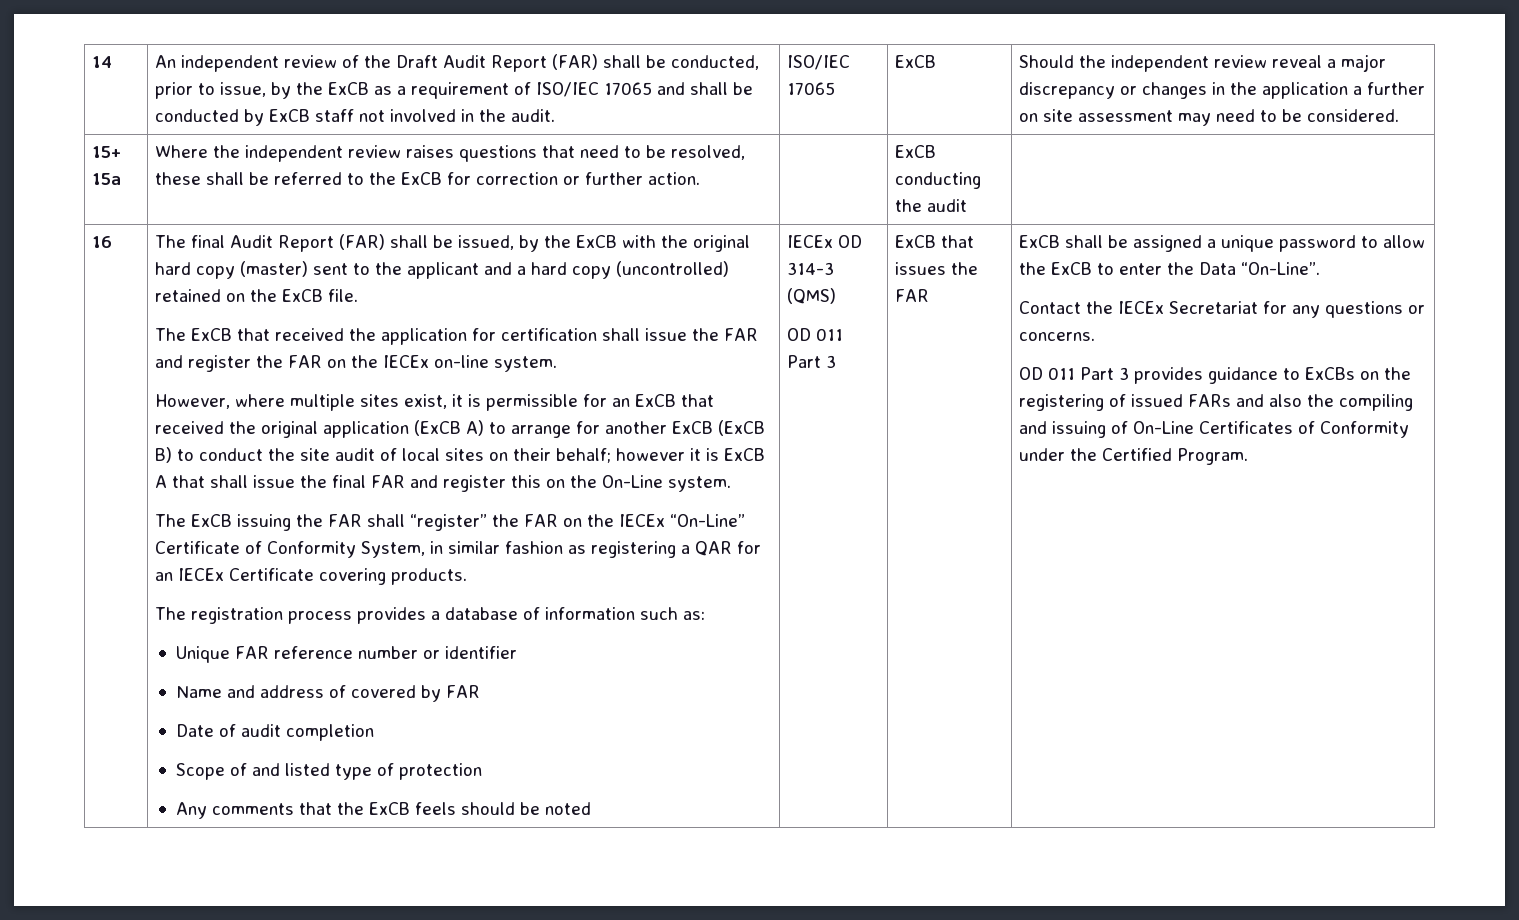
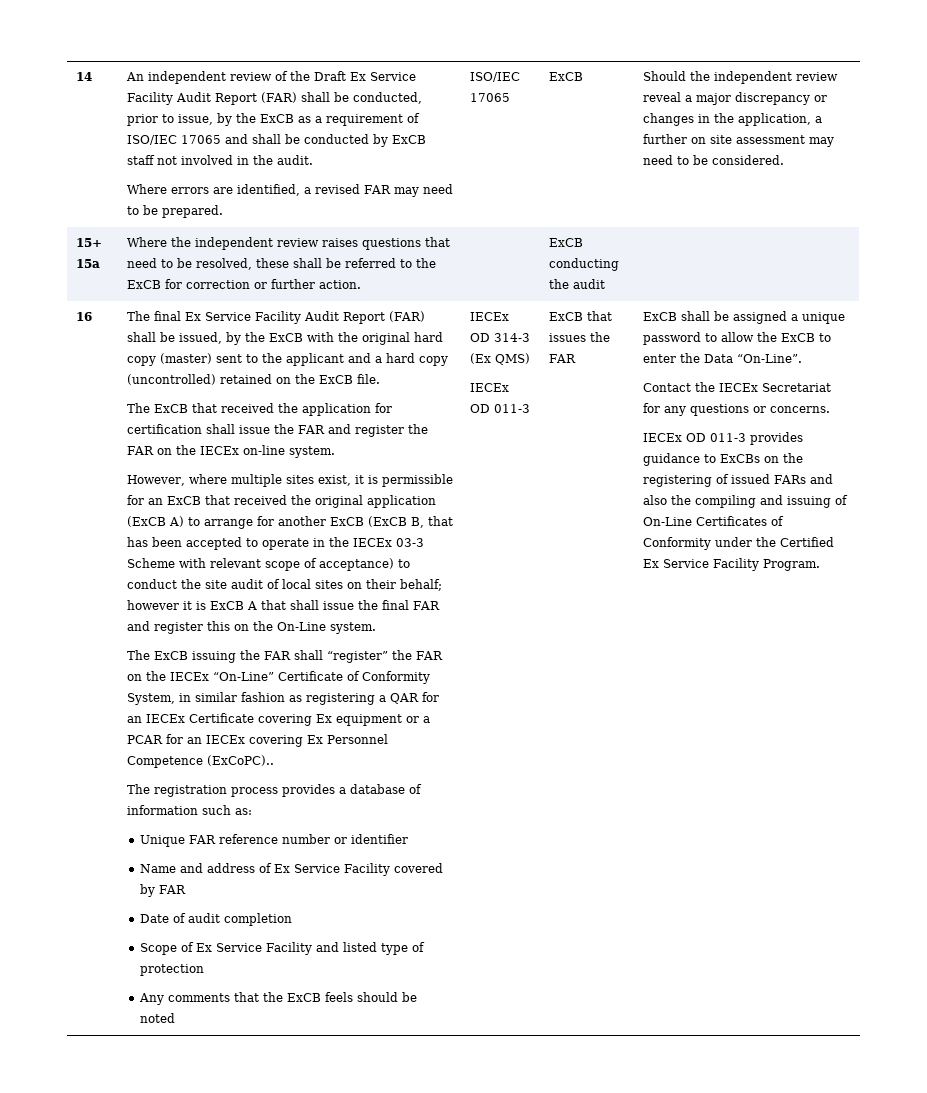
- An independent review of the Draft Audit Report (FAR) shall be conducted, prior to issue, by the ExCB as a requirement of ISO/IEC 17065 and shall be conducted by ExCB staff not involved in the audit.
+ An independent review of the Draft Ex Service Facility Audit Report (FAR) shall be conducted, prior to issue, by the ExCB as a requirement of ISO/IEC 17065 and shall be conducted by ExCB staff not involved in the audit.
+ Where errors are identified, a revised FAR may need to be prepared.
- Should the independent review reveal a major discrepancy or changes in the application a further on site assessment may need to be considered.
+ Should the independent review reveal a major discrepancy or changes in the application, a further on site assessment may need to be considered.
- The final Audit Report (FAR) shall be issued, by the ExCB with the original hard copy (master) sent to the applicant and a hard copy (uncontrolled) retained on the ExCB file.
+ The final Ex Service Facility Audit Report (FAR) shall be issued, by the ExCB with the original hard copy (master) sent to the applicant and a hard copy (uncontrolled) retained on the ExCB file.
- However, where multiple sites exist, it is permissible for an ExCB that received the original application (ExCB A) to arrange for another ExCB (ExCB B) to conduct the site audit of local sites on their behalf; however it is ExCB A that shall issue the final FAR and register this on the On-Line system.
+ However, where multiple sites exist, it is permissible for an ExCB that received the original application (ExCB A) to arrange for another ExCB (ExCB B, that has been accepted to operate in the IECEx 03-3 Scheme with relevant scope of acceptance) to conduct the site audit of local sites on their behalf; however it is ExCB A that shall issue the final FAR and register this on the On-Line system.
- The ExCB issuing the FAR shall “register” the FAR on the IECEx “On-Line” Certificate of Conformity System, in similar fashion as registering a QAR for an IECEx Certificate covering products.
+ The ExCB issuing the FAR shall “register” the FAR on the IECEx “On-Line” Certificate of Conformity System, in similar fashion as registering a QAR for an IECEx Certificate covering Ex equipment or a PCAR for an IECEx covering Ex Personnel Competence (ExCoPC)..
- Name and address of covered by FAR
+ Name and address of Ex Service Facility covered by FAR
- Scope of and listed type of protection
+ Scope of Ex Service Facility and listed type of protection
- IECEx OD 314-3 (QMS)
- OD 011 Part 3
+ IECEx OD 314-3 (Ex QMS)
+ IECEx OD 011-3
- OD 011 Part 3 provides guidance to ExCBs on the registering of issued FARs and also the compiling and issuing of On-Line Certificates of Conformity under the Certified Program.
+ IECEx OD 011-3 provides guidance to ExCBs on the registering of issued FARs and also the compiling and issuing of On-Line Certificates of Conformity under the Certified Ex Service Facility Program.

